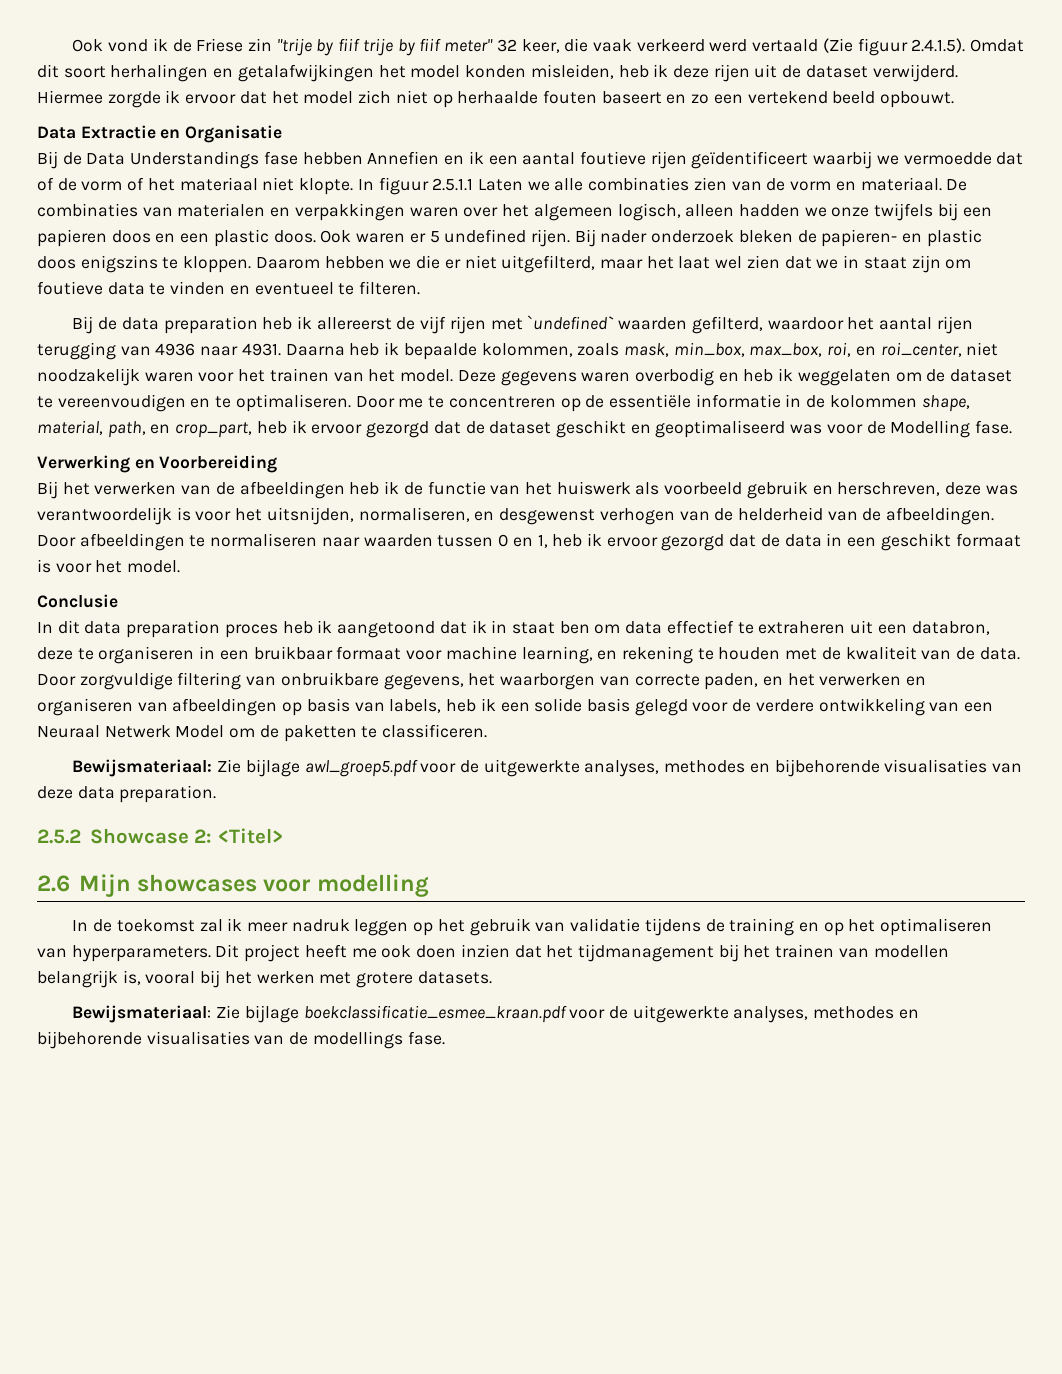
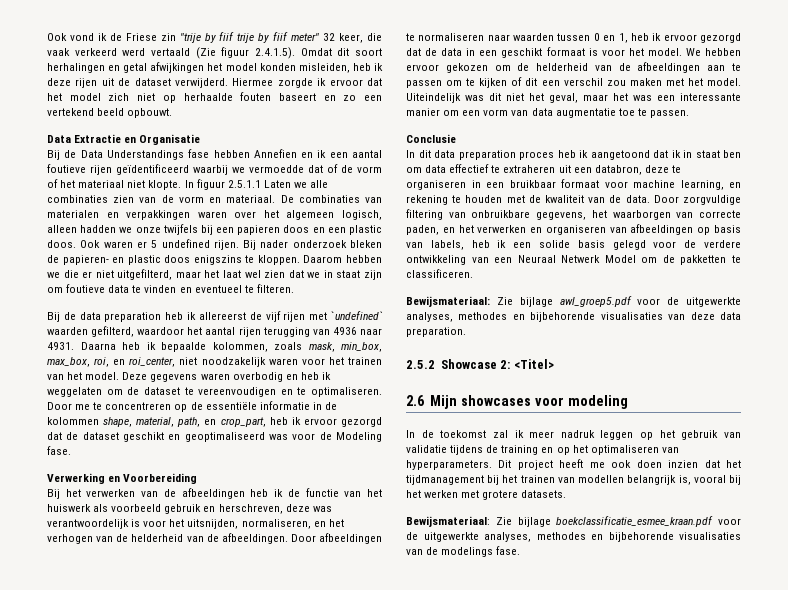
- Ook vond ik de Friese zin "trije by fiif trije by fiif meter" 32 keer, die vaak verkeerd werd vertaald (Zie figuur 2.4.1.5). Omdat dit soort herhalingen en getalafwijkingen het model konden misleiden, heb ik deze rijen uit de dataset verwijderd.
+ Ook vond ik de Friese zin "trije by fiif trije by fiif meter" 32 keer, die vaak verkeerd werd vertaald (Zie figuur 2.4.1.5). Omdat dit soort herhalingen en getal afwijkingen het model konden misleiden, heb ik deze rijen uit de dataset verwijderd.
- Bij de Data Understandings fase hebben Annefien en ik een aantal foutieve rijen geïdentificeert waarbij we vermoedde dat of de vorm of het materiaal niet klopte.
+ Bij de Data Understandings fase hebben Annefien en ik een aantal foutieve rijen geïdentificeerd waarbij we vermoedde dat of de vorm of het materiaal niet klopte.
- Door me te concentreren op de essentiële informatie in de kolommen shape, material, path, en crop_part, heb ik ervoor gezorgd dat de dataset geschikt en geoptimaliseerd was voor de Modelling fase.
+ Door me te concentreren op de essentiële informatie in de kolommen shape, material, path, en crop_part, heb ik ervoor gezorgd dat de dataset geschikt en geoptimaliseerd was voor de Modeling fase.
- Bij het verwerken van de afbeeldingen heb ik de functie van het huiswerk als voorbeeld gebruik en herschreven, deze was verantwoordelijk is voor het uitsnijden, normaliseren, en desgewenst verhogen van de helderheid van de afbeeldingen.
+ Bij het verwerken van de afbeeldingen heb ik de functie van het huiswerk als voorbeeld gebruik en herschreven, deze was verantwoordelijk is voor het uitsnijden, normaliseren, en het verhogen van de helderheid van de afbeeldingen.
+ We hebben ervoor gekozen om de helderheid van de afbeeldingen aan te passen om te kijken of dit een verschil zou maken met het model. Uiteindelijk was dit niet het geval, maar het was een interessante manier om een vorm van data augmentatie toe te passen.
- Door zorgvuldige filtering van onbruikbare gegevens, het waarborgen van correcte paden, en het verwerken en organiseren van afbeeldingen op basis van labels, heb ik een solide basis gelegd voor de verdere ontwikkeling van een Neuraal Netwerk Model om de paketten te classificeren.
+ Door zorgvuldige filtering van onbruikbare gegevens, het waarborgen van correcte paden, en het verwerken en organiseren van afbeeldingen op basis van labels, heb ik een solide basis gelegd voor de verdere ontwikkeling van een Neuraal Netwerk Model om de pakketten te classificeren.
- 2.6 Mijn showcases voor modelling
+ 2.6 Mijn showcases voor modeling
- Bewijsmateriaal: Zie bijlage boekclassificatie_esmee_kraan.pdf voor de uitgewerkte analyses, methodes en bijbehorende visualisaties van de modellings fase.
+ Bewijsmateriaal: Zie bijlage boekclassificatie_esmee_kraan.pdf voor de uitgewerkte analyses, methodes en bijbehorende visualisaties van de modelings fase.

